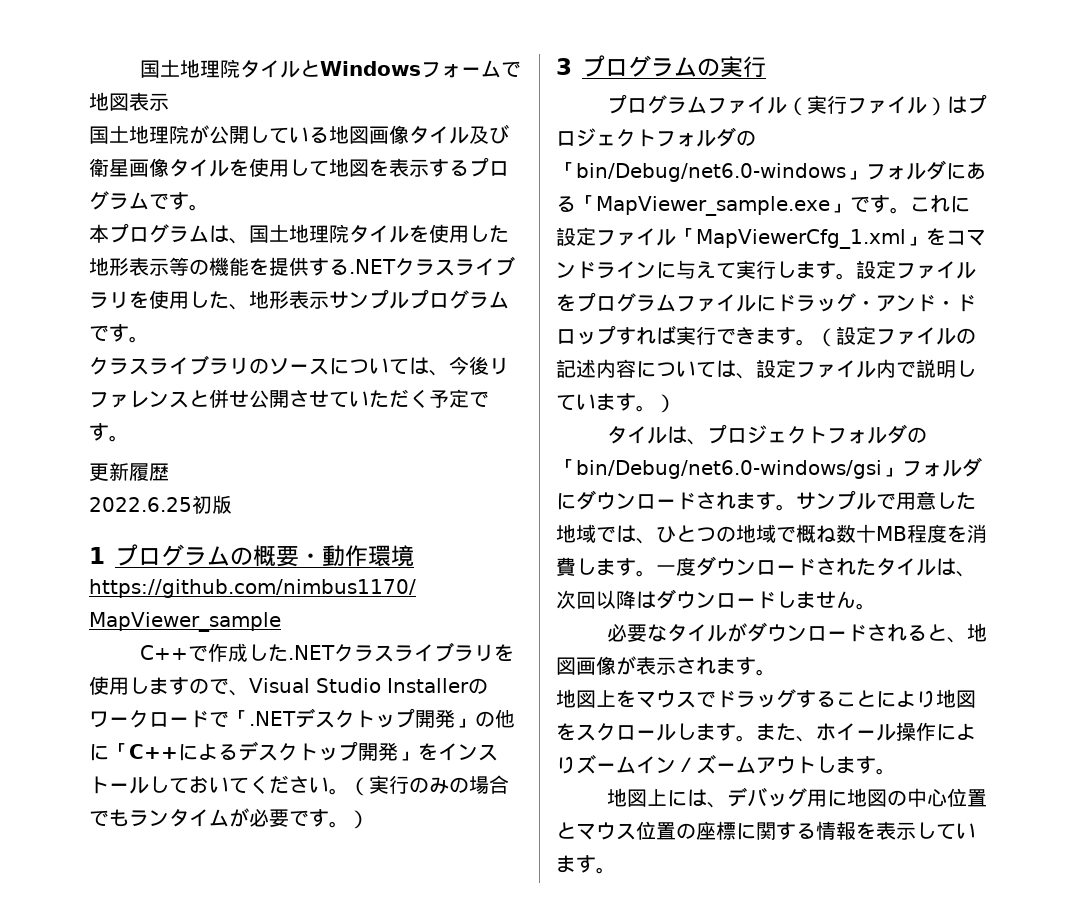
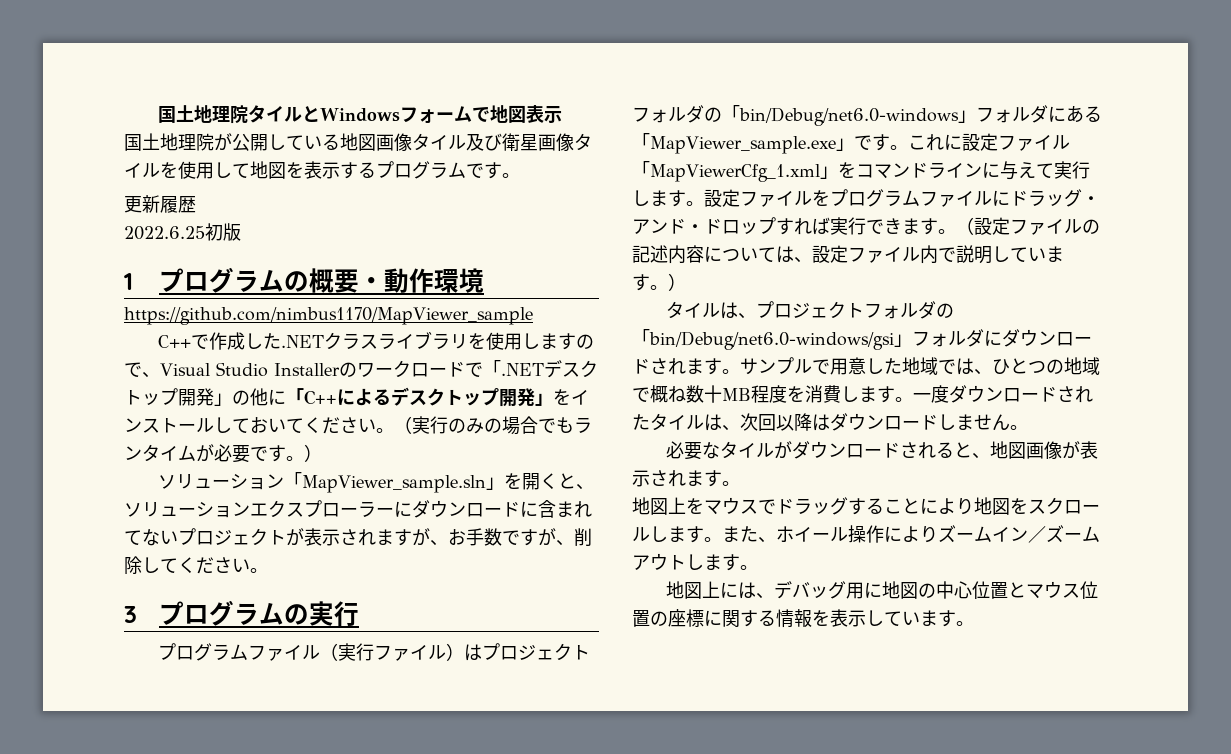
- 本プログラムは、国土地理院タイルを使用した地形表示等の機能を提供する.NETクラスライブラリを使用した、地形表示サンプルプログラムです。
- クラスライブラリのソースについては、今後リファレンスと併せ公開させていただく予定です。
+ ソリューション「MapViewer_sample.sln」を開くと、ソリューションエクスプローラーにダウンロードに含まれてないプロジェクトが表示されますが、お手数ですが、削除してください。

